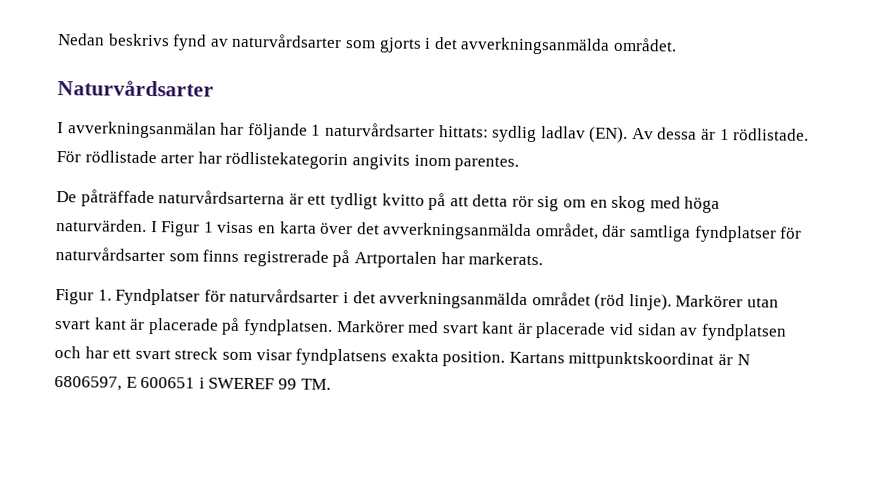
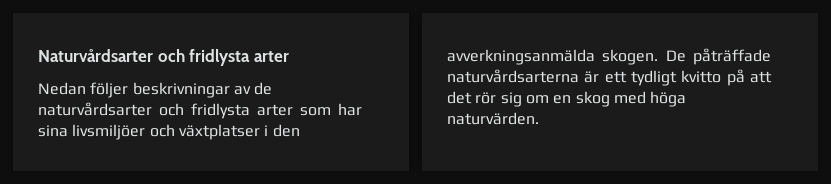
- Nedan beskrivs fynd av naturvårdsarter som gjorts i det avverkningsanmälda området.
- Naturvårdsarter
- I avverkningsanmälan har följande 1 naturvårdsarter hittats: sydlig ladlav (EN). Av dessa är 1 rödlistade. För rödlistade arter har rödlistekategorin angivits inom parentes.
- De påträffade naturvårdsarterna är ett tydligt kvitto på att detta rör sig om en skog med höga naturvärden. I Figur 1 visas en karta över det avverkningsanmälda området, där samtliga fyndplatser för naturvårdsarter som finns registrerade på Artportalen har markerats.
- Figur 1. Fyndplatser för naturvårdsarter i det avverkningsanmälda området (röd linje). Markörer utan svart kant är placerade på fyndplatsen. Markörer med svart kant är placerade vid sidan av fyndplatsen och har ett svart streck som visar fyndplatsens exakta position. Kartans mittpunktskoordinat är N 6806597, E 600651 i SWEREF 99 TM.
+ Naturvårdsarter och fridlysta arter
+ Nedan följer beskrivningar av de naturvårdsarter och fridlysta arter som har sina livsmiljöer och växtplatser i den avverkningsanmälda skogen. De påträffade naturvårdsarterna är ett tydligt kvitto på att det rör sig om en skog med höga naturvärden.

